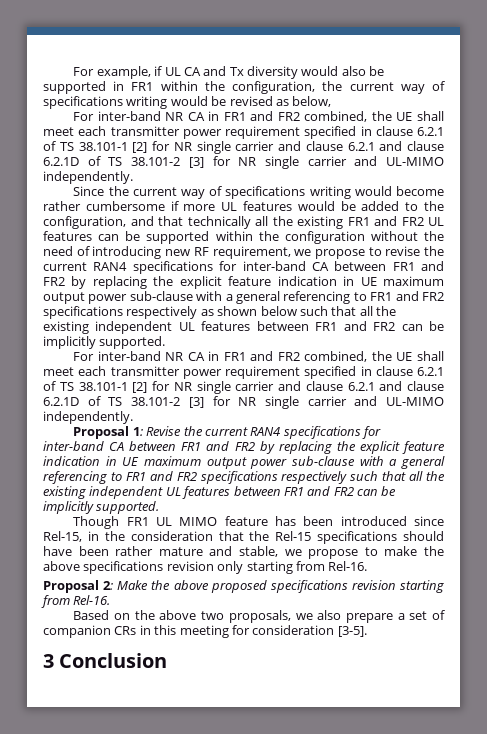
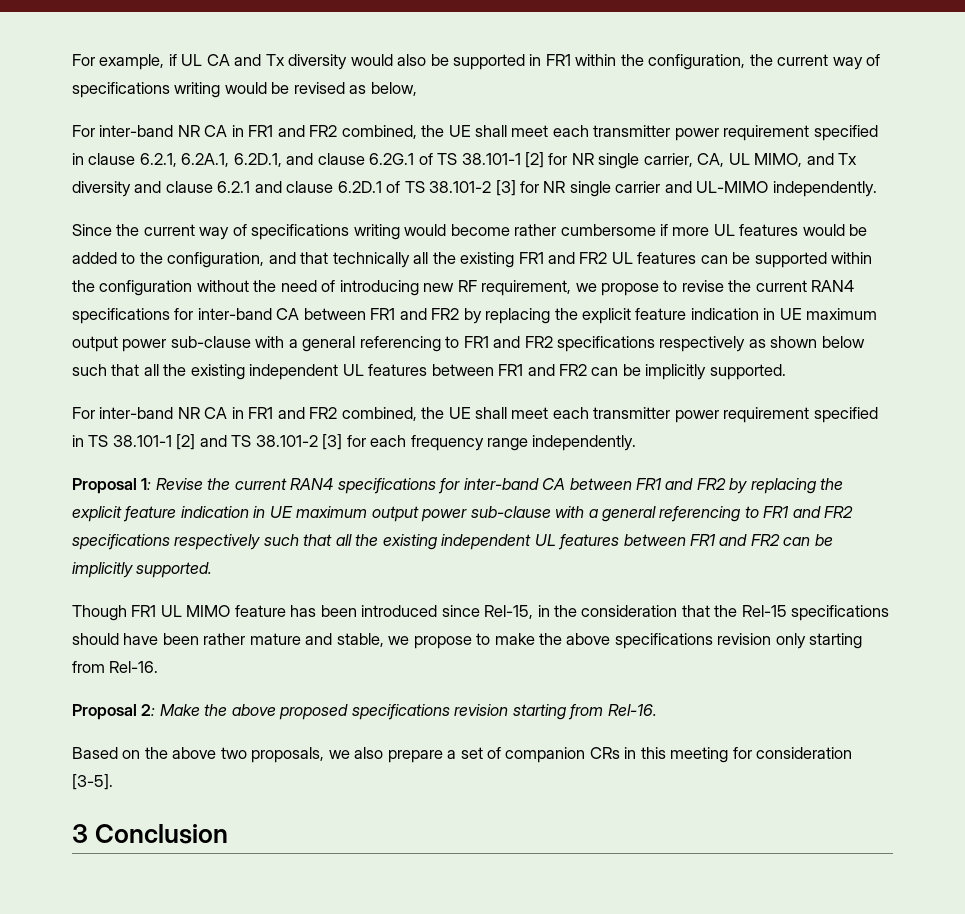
  For example, if UL CA and Tx diversity would also be supported in FR1 within the configuration, the current way of specifications writing would be revised as below,
- For inter-band NR CA in FR1 and FR2 combined, the UE shall meet each transmitter power requirement specified in clause 6.2.1 of TS 38.101-1 [2] for NR single carrier and clause 6.2.1 and clause 6.2.1D of TS 38.101-2 [3] for NR single carrier and UL-MIMO independently.
+ For inter-band NR CA in FR1 and FR2 combined, the UE shall meet each transmitter power requirement specified in clause 6.2.1, 6.2A.1, 6.2D.1, and clause 6.2G.1 of TS 38.101-1 [2] for NR single carrier, CA, UL MIMO, and Tx diversity and clause 6.2.1 and clause 6.2D.1 of TS 38.101-2 [3] for NR single carrier and UL-MIMO independently.
  Since the current way of specifications writing would become rather cumbersome if more UL features would be added to the configuration, and that technically all the existing FR1 and FR2 UL features can be supported within the configuration without the need of introducing new RF requirement, we propose to revise the current RAN4 specifications for inter-band CA between FR1 and FR2 by replacing the explicit feature indication in UE maximum output power sub-clause with a general referencing to FR1 and FR2 specifications respectively as shown below such that all the existing independent UL features between FR1 and FR2 can be implicitly supported.
- For inter-band NR CA in FR1 and FR2 combined, the UE shall meet each transmitter power requirement specified in clause 6.2.1 of TS 38.101-1 [2] for NR single carrier and clause 6.2.1 and clause 6.2.1D of TS 38.101-2 [3] for NR single carrier and UL-MIMO independently.
+ For inter-band NR CA in FR1 and FR2 combined, the UE shall meet each transmitter power requirement specified in TS 38.101-1 [2] and TS 38.101-2 [3] for each frequency range independently.

